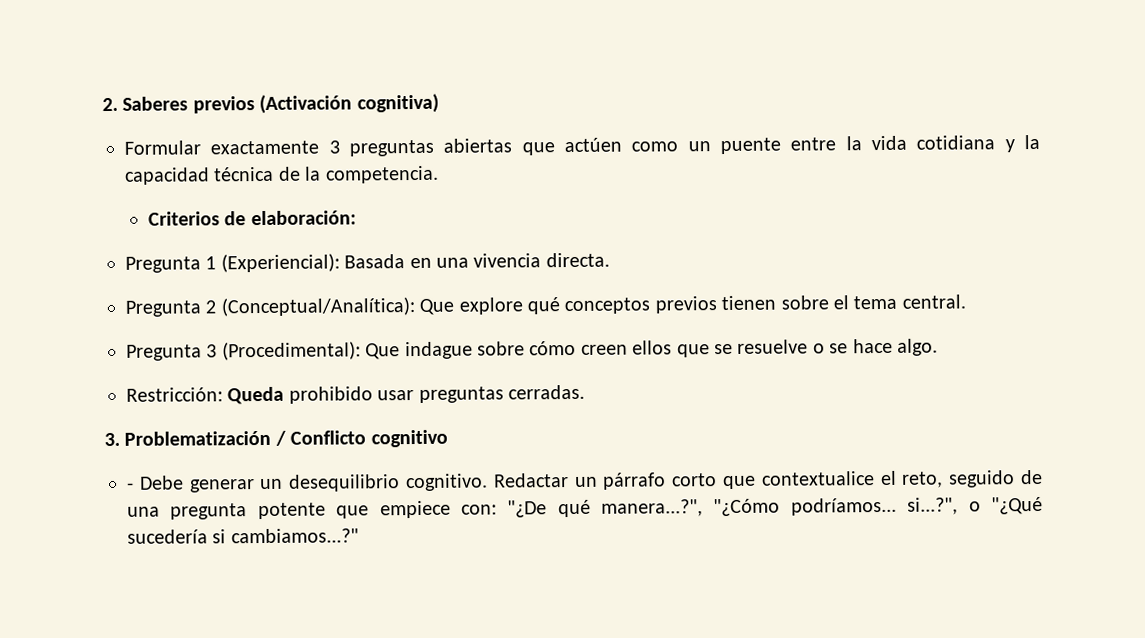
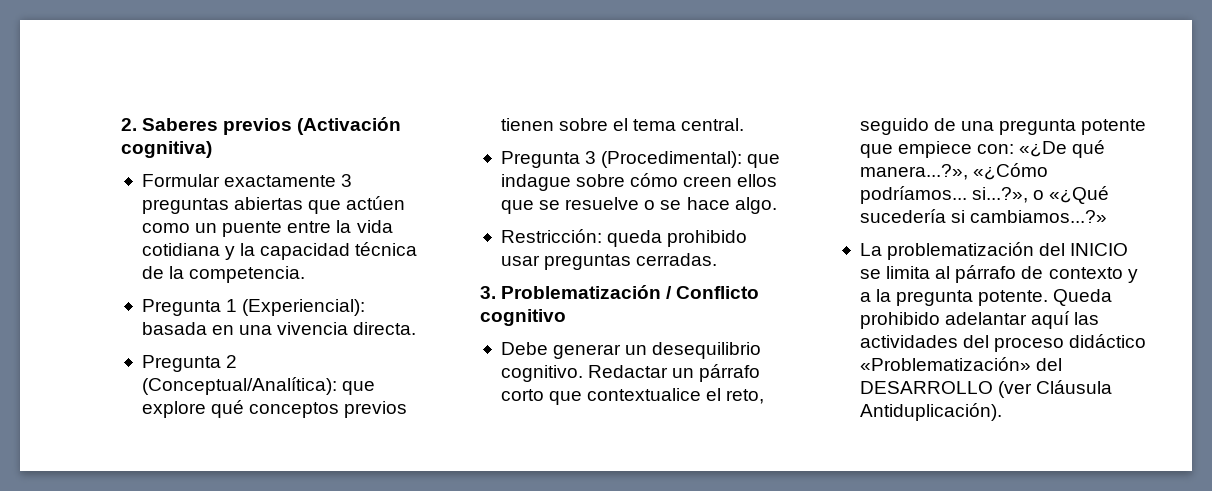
- Criterios de elaboración:
- Pregunta 1 (Experiencial): Basada en una vivencia directa.
+ Pregunta 1 (Experiencial): basada en una vivencia directa.
- Pregunta 2 (Conceptual/Analítica): Que explore qué conceptos previos tienen sobre el tema central.
+ Pregunta 2 (Conceptual/Analítica): que explore qué conceptos previos tienen sobre el tema central.
- Pregunta 3 (Procedimental): Que indague sobre cómo creen ellos que se resuelve o se hace algo.
+ Pregunta 3 (Procedimental): que indague sobre cómo creen ellos que se resuelve o se hace algo.
- Restricción: Queda prohibido usar preguntas cerradas.
+ Restricción: queda prohibido usar preguntas cerradas.
- - Debe generar un desequilibrio cognitivo.
+ Debe generar un desequilibrio cognitivo.
- Redactar un párrafo corto que contextualice el reto, seguido de una pregunta potente que empiece con: "¿De qué manera...?", "¿Cómo podríamos... si...?", o "¿Qué sucedería si cambiamos...?"
+ Redactar un párrafo corto que contextualice el reto, seguido de una pregunta potente que empiece con: «¿De qué manera...?», «¿Cómo podríamos... si...?», o «¿Qué sucedería si cambiamos...?»
+ La problematización del INICIO se limita al párrafo de contexto y a la pregunta potente. Queda prohibido adelantar aquí las actividades del proceso didáctico «Problematización» del DESARROLLO (ver Cláusula Antiduplicación).

